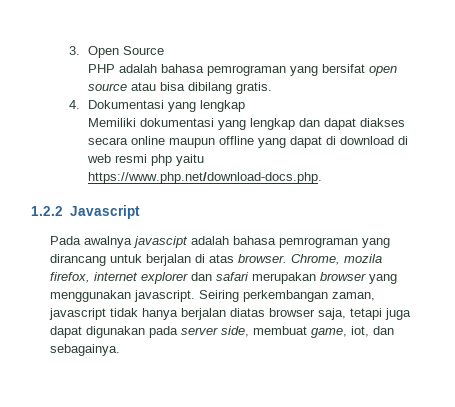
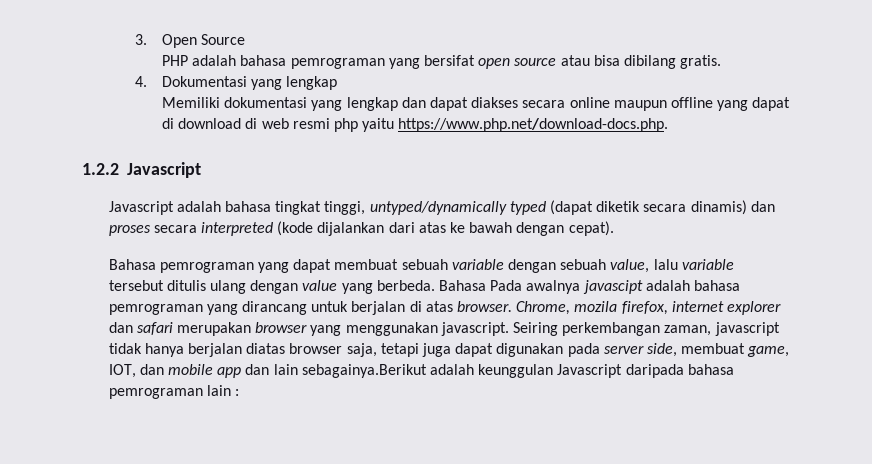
- Pada awalnya javascipt adalah bahasa pemrograman yang dirancang untuk berjalan di atas browser.
+ Javascript adalah bahasa tingkat tinggi, untyped/dynamically typed (dapat diketik secara dinamis) dan proses secara interpreted (kode dijalankan dari atas ke bawah dengan cepat).
+ Bahasa pemrograman yang dapat membuat sebuah variable dengan sebuah value, lalu variable tersebut ditulis ulang dengan value yang berbeda. Bahasa Pada awalnya javascipt adalah bahasa pemrograman yang dirancang untuk berjalan di atas browser.
- Seiring perkembangan zaman, javascript tidak hanya berjalan diatas browser saja, tetapi juga dapat digunakan pada server side, membuat game, iot, dan sebagainya.
+ Seiring perkembangan zaman, javascript tidak hanya berjalan diatas browser saja, tetapi juga dapat digunakan pada server side, membuat game, IOT, dan mobile app dan lain sebagainya.Berikut adalah keunggulan Javascript daripada bahasa pemrograman lain :

